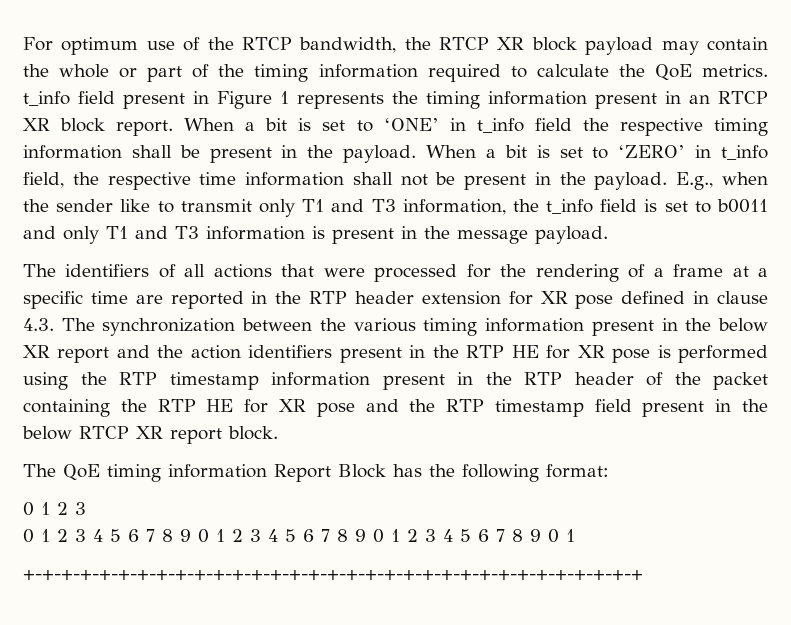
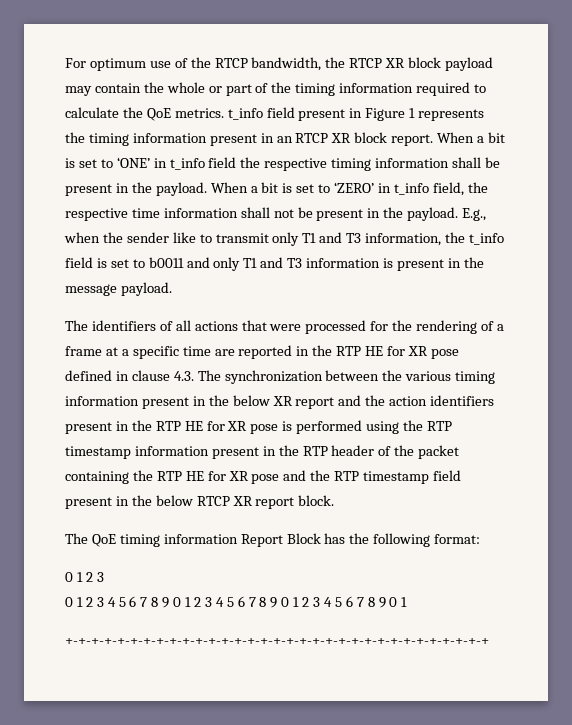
- The identifiers of all actions that were processed for the rendering of a frame at a specific time are reported in the RTP header extension for XR pose defined in clause 4.3. The synchronization between the various timing information present in the below XR report and the action identifiers present in the RTP HE for XR pose is performed using the RTP timestamp information present in the RTP header of the packet containing the RTP HE for XR pose and the RTP timestamp field present in the below RTCP XR report block.
+ The identifiers of all actions that were processed for the rendering of a frame at a specific time are reported in the RTP HE for XR pose defined in clause 4.3. The synchronization between the various timing information present in the below XR report and the action identifiers present in the RTP HE for XR pose is performed using the RTP timestamp information present in the RTP header of the packet containing the RTP HE for XR pose and the RTP timestamp field present in the below RTCP XR report block.

